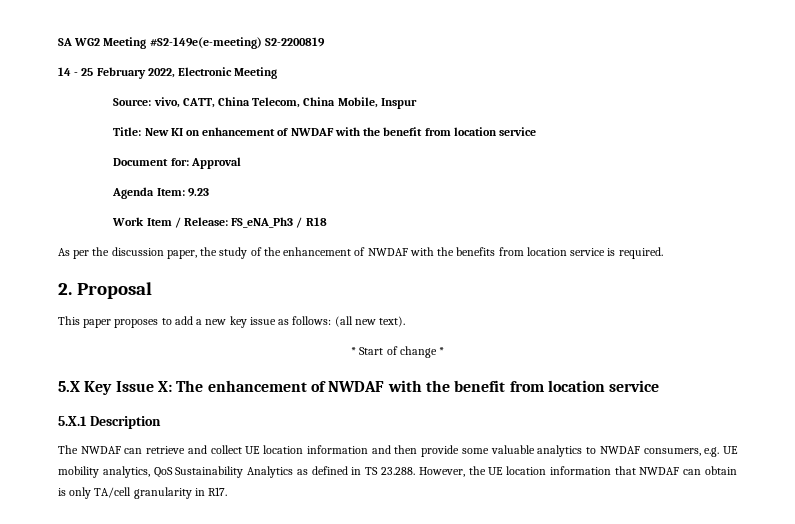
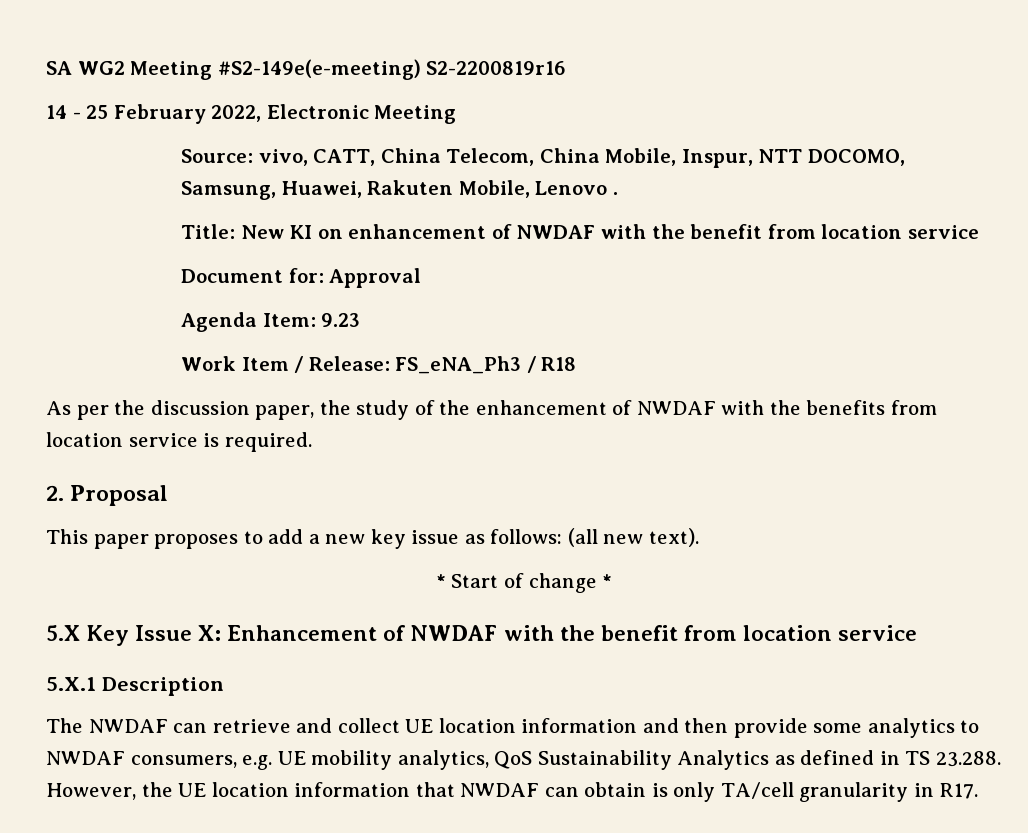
- SA WG2 Meeting #S2-149e(e-meeting) S2-2200819
+ SA WG2 Meeting #S2-149e(e-meeting) S2-2200819r16
- Source: vivo, CATT, China Telecom, China Mobile, Inspur
+ Source: vivo, CATT, China Telecom, China Mobile, Inspur, NTT DOCOMO, Samsung, Huawei, Rakuten Mobile, Lenovo .
- 5.X Key Issue X: The enhancement of NWDAF with the benefit from location service
+ 5.X Key Issue X: Enhancement of NWDAF with the benefit from location service
- The NWDAF can retrieve and collect UE location information and then provide some valuable analytics to NWDAF consumers, e.g. UE mobility analytics, QoS Sustainability Analytics as defined in TS 23.288. However, the UE location information that NWDAF can obtain is only TA/cell granularity in R17.
+ The NWDAF can retrieve and collect UE location information and then provide some analytics to NWDAF consumers, e.g. UE mobility analytics, QoS Sustainability Analytics as defined in TS 23.288. However, the UE location information that NWDAF can obtain is only TA/cell granularity in R17.

